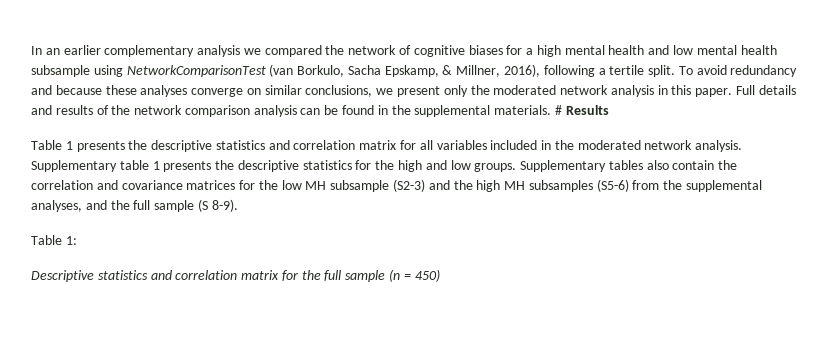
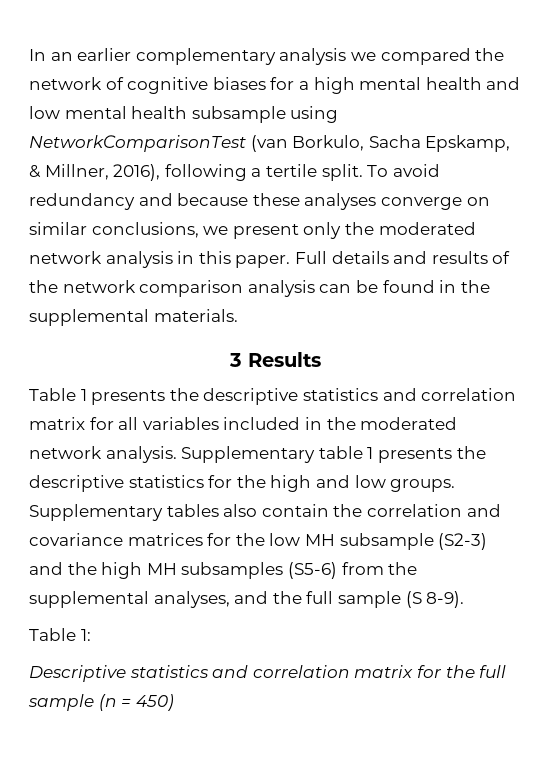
- Full details and results of the network comparison analysis can be found in the supplemental materials. # Results
+ Full details and results of the network comparison analysis can be found in the supplemental materials.
+ 3 Results

